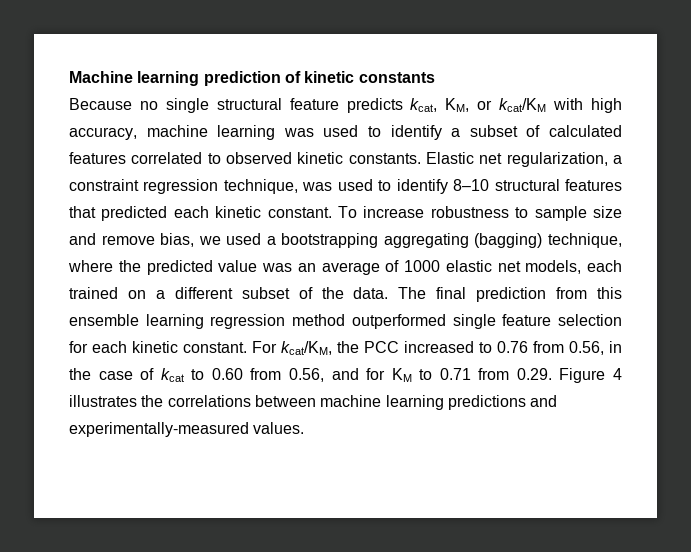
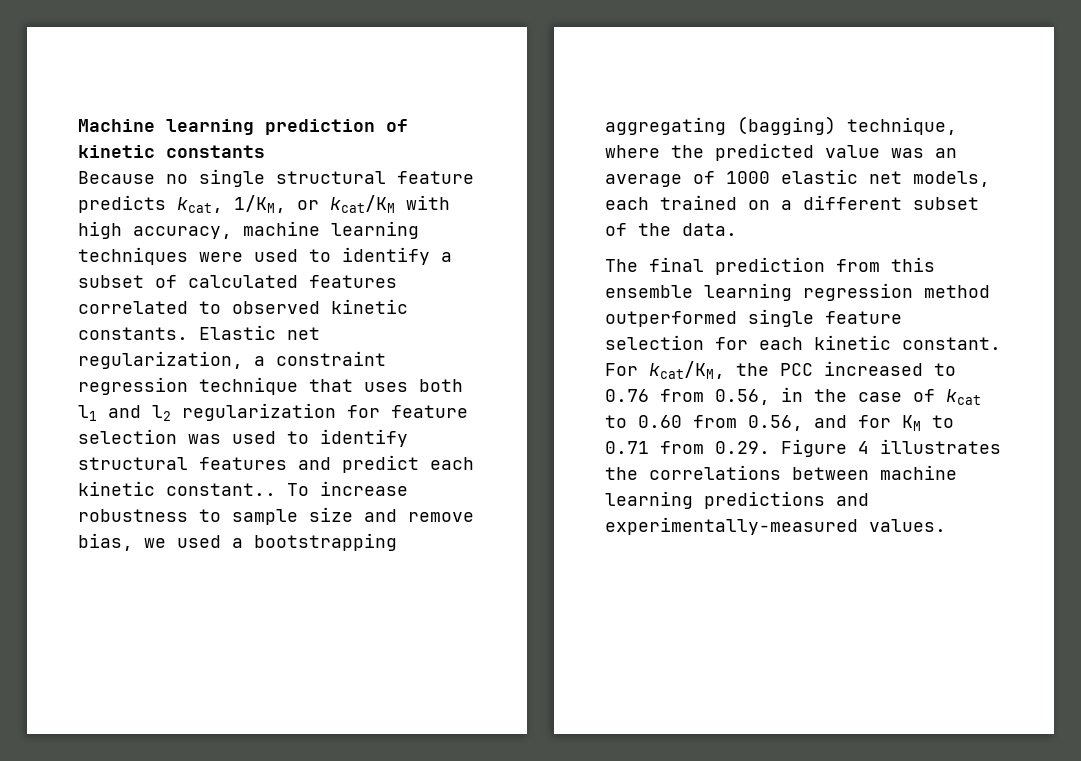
- Because no single structural feature predicts kcat, KM, or kcat/KM with high accuracy, machine learning was used to identify a subset of calculated features correlated to observed kinetic constants.
+ Because no single structural feature predicts kcat, 1/KM, or kcat/KM with high accuracy, machine learning techniques were used to identify a subset of calculated features correlated to observed kinetic constants.
- Elastic net regularization, a constraint regression technique, was used to identify 8–10 structural features that predicted each kinetic constant.
+ Elastic net regularization, a constraint regression technique that uses both l1 and l2 regularization for feature selection was used to identify structural features and predict each kinetic constant..
- To increase robustness to sample size and remove bias, we used a bootstrapping aggregating (bagging) technique, where the predicted value was an average of 1000 elastic net models, each trained on a different subset of the data. The final prediction from this ensemble learning regression method outperformed single feature selection for each kinetic constant.
+ To increase robustness to sample size and remove bias, we used a bootstrapping aggregating (bagging) technique, where the predicted value was an average of 1000 elastic net models, each trained on a different subset of the data.
+ The final prediction from this ensemble learning regression method outperformed single feature selection for each kinetic constant.

